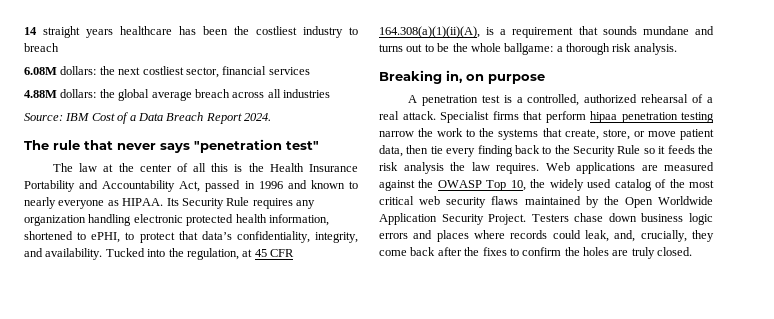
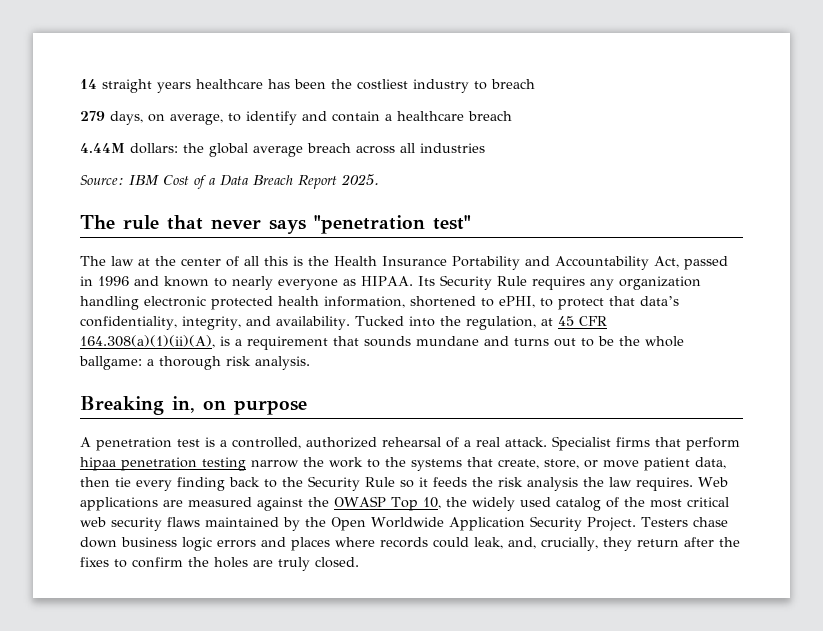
- 6.08M dollars: the next costliest sector, financial services
- 4.88M dollars: the global average breach across all industries
+ 279 days, on average, to identify and contain a healthcare breach
+ 4.44M dollars: the global average breach across all industries
- Source: IBM Cost of a Data Breach Report 2024.
+ Source: IBM Cost of a Data Breach Report 2025.
- Testers chase down business logic errors and places where records could leak, and, crucially, they come back after the fixes to confirm the holes are truly closed.
+ Testers chase down business logic errors and places where records could leak, and, crucially, they return after the fixes to confirm the holes are truly closed.

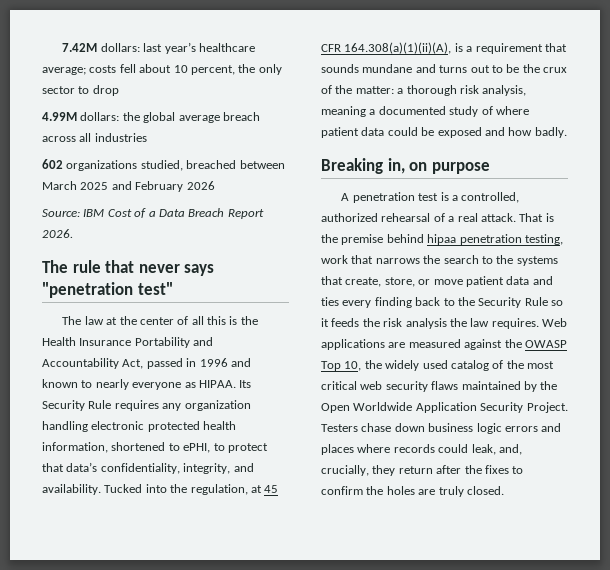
- 14 straight years healthcare has been the costliest industry to breach
- 279 days, on average, to identify and contain a healthcare breach
- 4.44M dollars: the global average breach across all industries
+ 7.42M dollars: last year’s healthcare average; costs fell about 10 percent, the only sector to drop
+ 4.99M dollars: the global average breach across all industries
+ 602 organizations studied, breached between March 2025 and February 2026
- Source: IBM Cost of a Data Breach Report 2025.
+ Source: IBM Cost of a Data Breach Report 2026.
- Tucked into the regulation, at 45 CFR 164.308(a)(1)(ii)(A), is a requirement that sounds mundane and turns out to be the whole ballgame: a thorough risk analysis.
+ Tucked into the regulation, at 45 CFR 164.308(a)(1)(ii)(A), is a requirement that sounds mundane and turns out to be the crux of the matter: a thorough risk analysis, meaning a documented study of where patient data could be exposed and how badly.
- Specialist firms that perform hipaa penetration testing narrow the work to the systems that create, store, or move patient data, then tie every finding back to the Security Rule so it feeds the risk analysis the law requires.
+ That is the premise behind hipaa penetration testing, work that narrows the search to the systems that create, store, or move patient data and ties every finding back to the Security Rule so it feeds the risk analysis the law requires.

